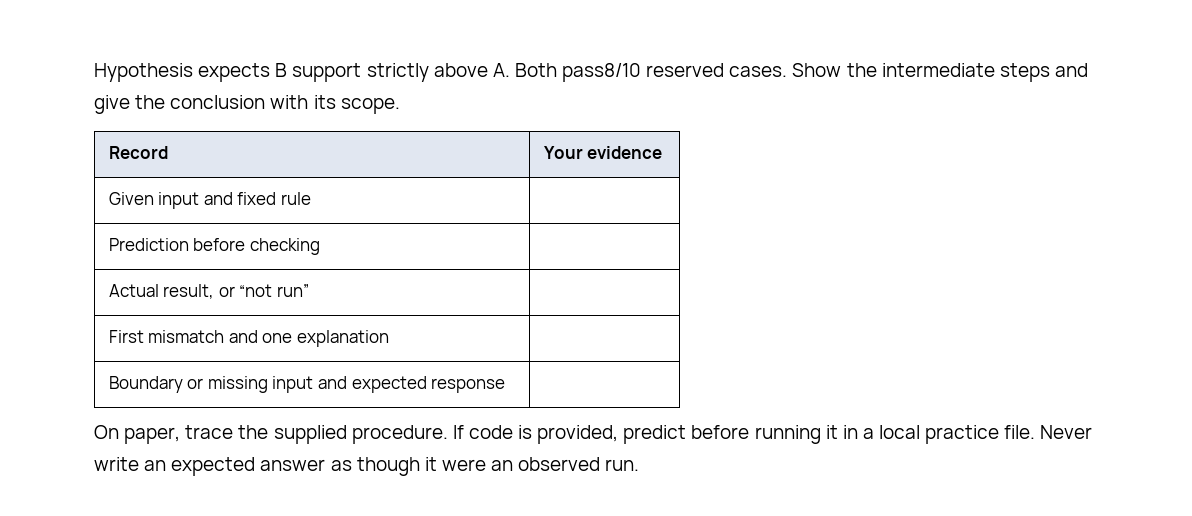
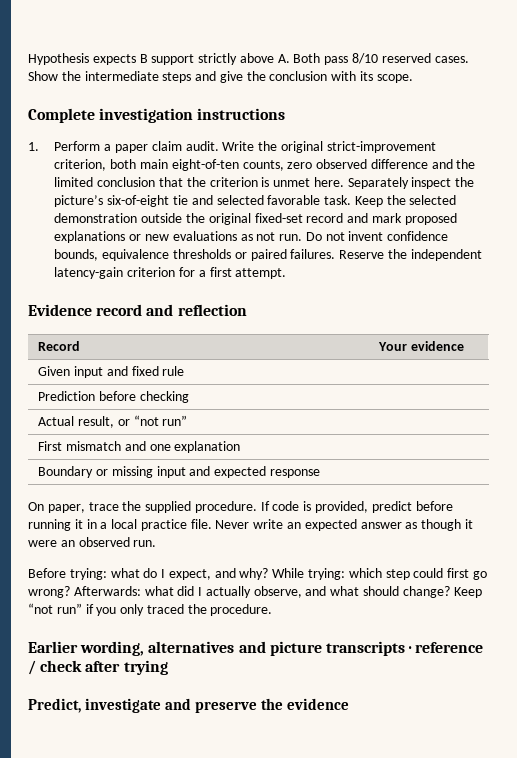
- Hypothesis expects B support strictly above A. Both pass8/10 reserved cases.
+ Hypothesis expects B support strictly above A. Both pass 8/10 reserved cases.
+ Complete investigation instructions
+ 1. Perform a paper claim audit. Write the original strict-improvement criterion, both main eight-of-ten counts, zero observed difference and the limited conclusion that the criterion is unmet here. Separately inspect the picture’s six-of-eight tie and selected favorable task. Keep the selected demonstration outside the original fixed-set record and mark proposed explanations or new evaluations as not run. Do not invent confidence bounds, equivalence thresholds or paired failures. Reserve the independent latency-gain criterion for a first attempt.
+ Evidence record and reflection
+ Before trying: what do I expect, and why? While trying: which step could first go wrong? Afterwards: what did I actually observe, and what should change? Keep “not run” if you only traced the procedure.
+ Earlier wording, alternatives and picture transcripts · reference / check after trying
+ Predict, investigate and preserve the evidence

